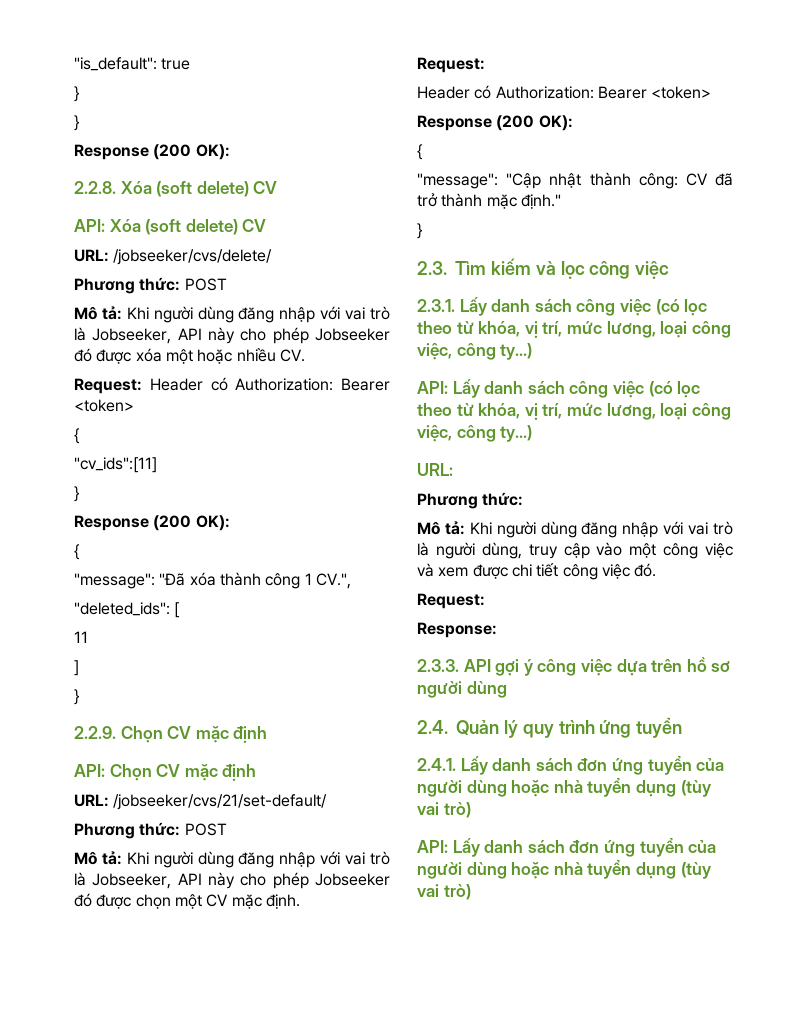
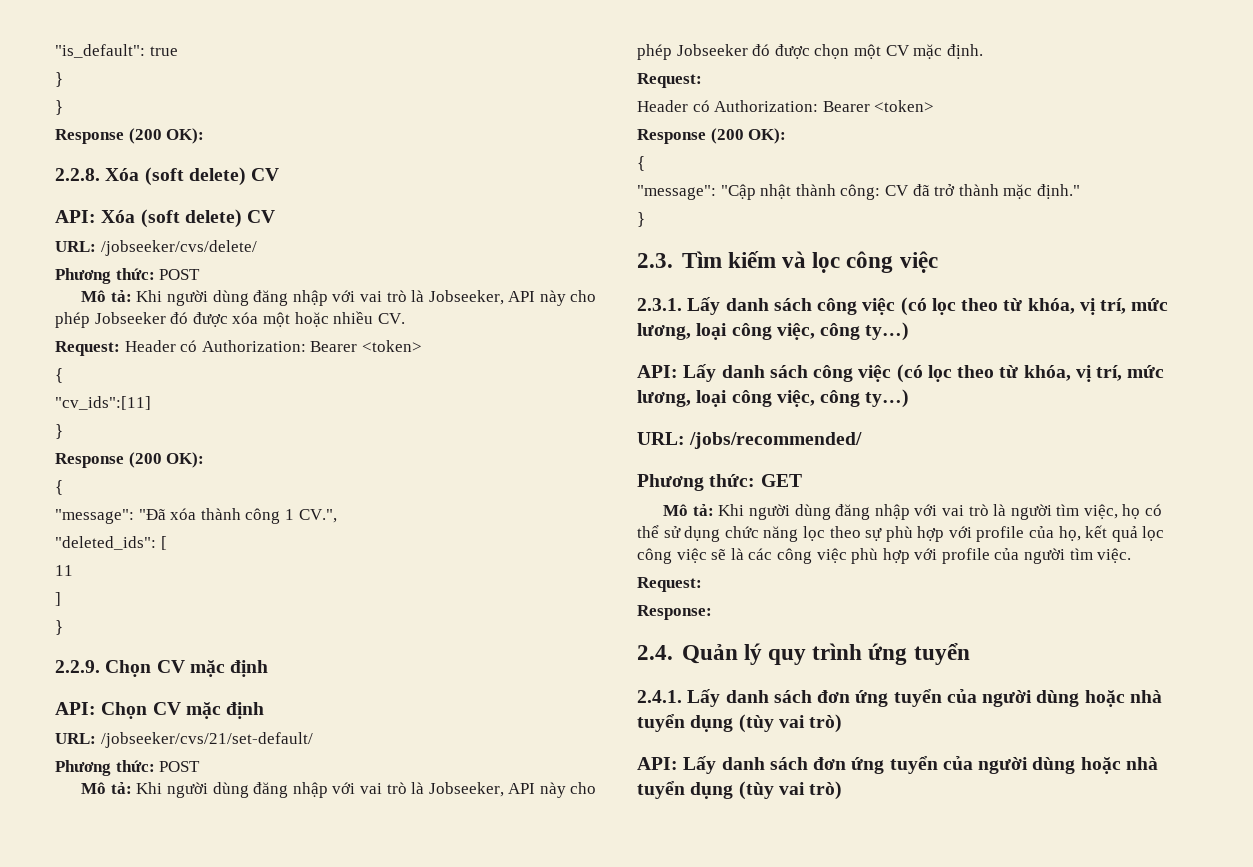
  API: Lấy danh sách công việc (có lọc theo từ khóa, vị trí, mức lương, loại công việc, công ty…)
- URL:
- Phương thức:
+ URL: /jobs/recommended/
+ Phương thức: GET
- Mô tả: Khi người dùng đăng nhập với vai trò là người dùng, truy cập vào một công việc và xem được chi tiết công việc đó.
+ Mô tả: Khi người dùng đăng nhập với vai trò là người tìm việc, họ có thể sử dụng chức năng lọc theo sự phù hợp với profile của họ, kết quả lọc công việc sẽ là các công việc phù hợp với profile của người tìm việc.
  Request:
  Response:
- 2.3.3. API gợi ý công việc dựa trên hồ sơ người dùng

